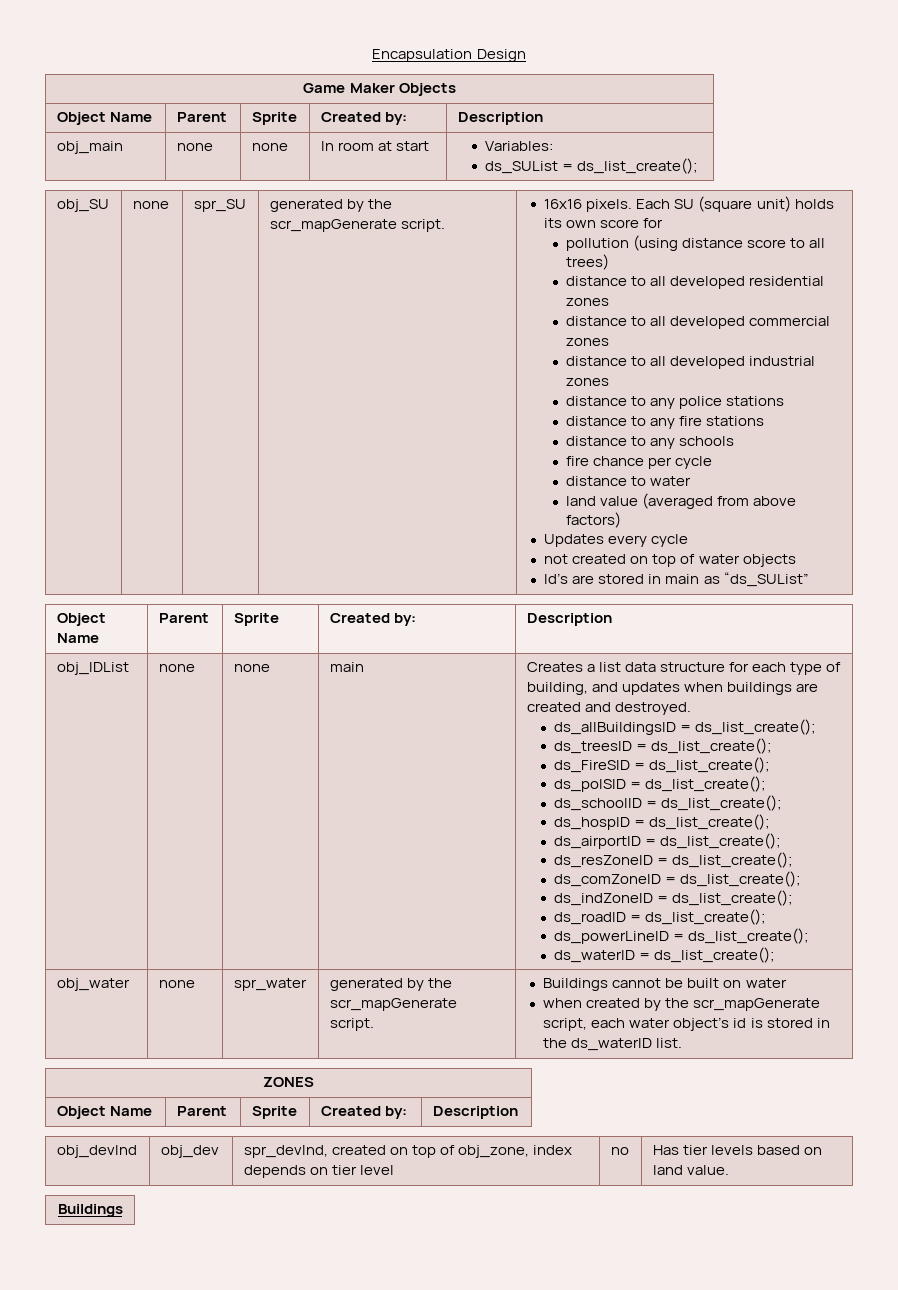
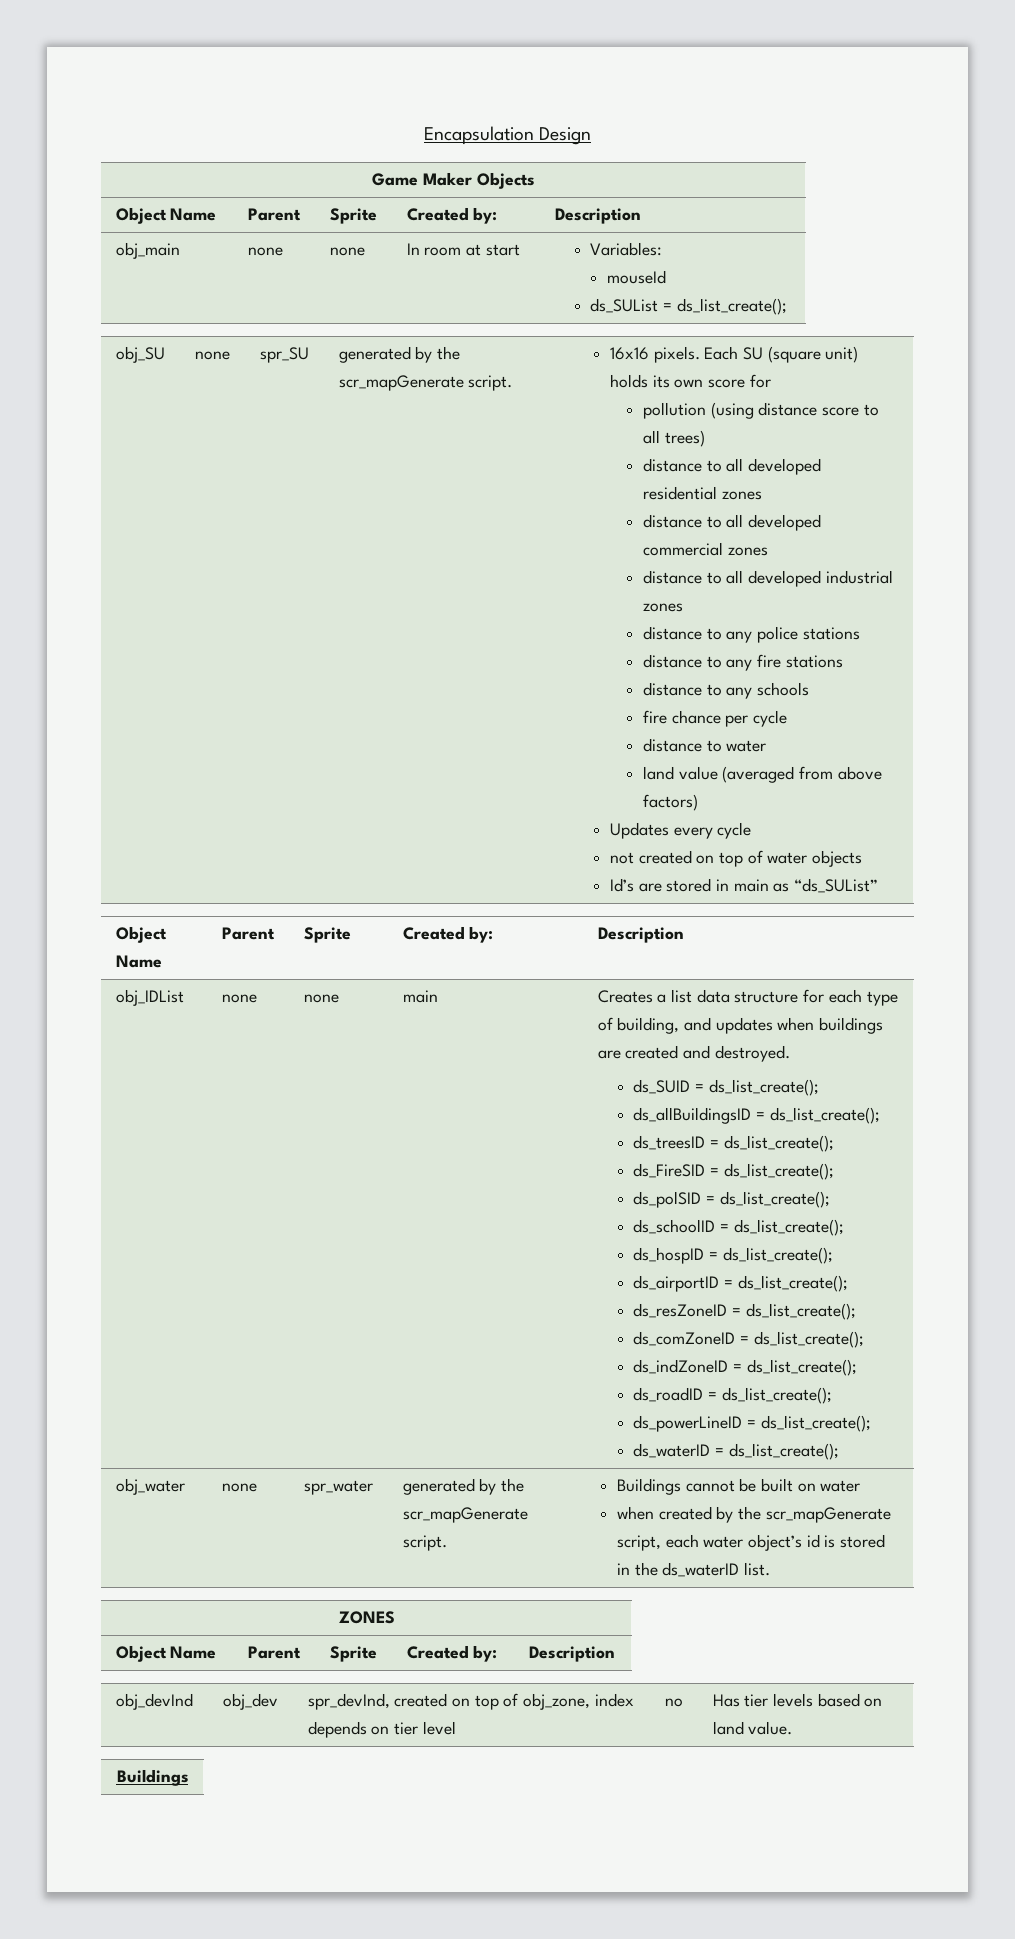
  obj_main | none | none | In room at start | Variables:
+ mouseId
+ ds_SUID = ds_list_create();

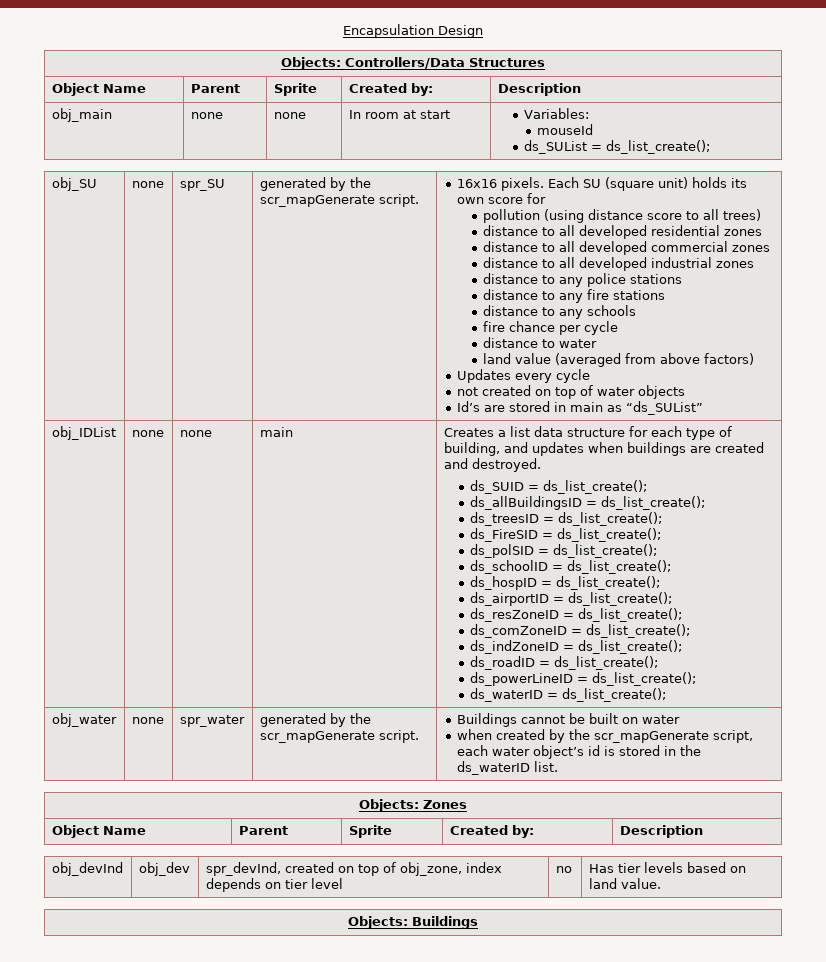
- Game Maker Objects
+ Objects: Controllers/Data Structures
  Id’s are stored in main as “ds_SUList”
- Object Name | Parent | Sprite | Created by: | Description
- ZONES
+ Objects: Zones
  obj_devInd | obj_dev | spr_devInd, created on top of obj_zone, index depends on tier level | no | Has tier levels based on land value.
- Buildings
+ Objects: Buildings

